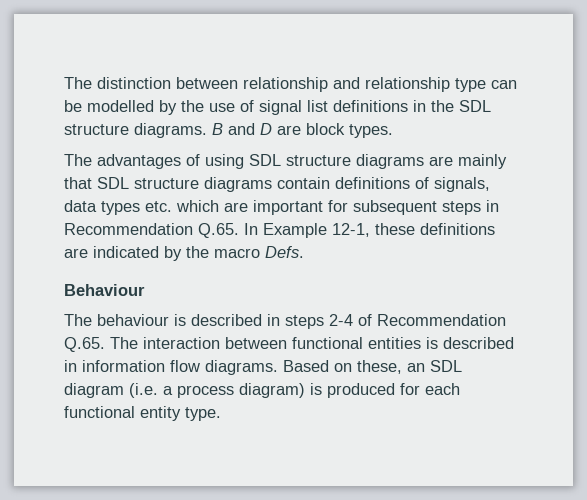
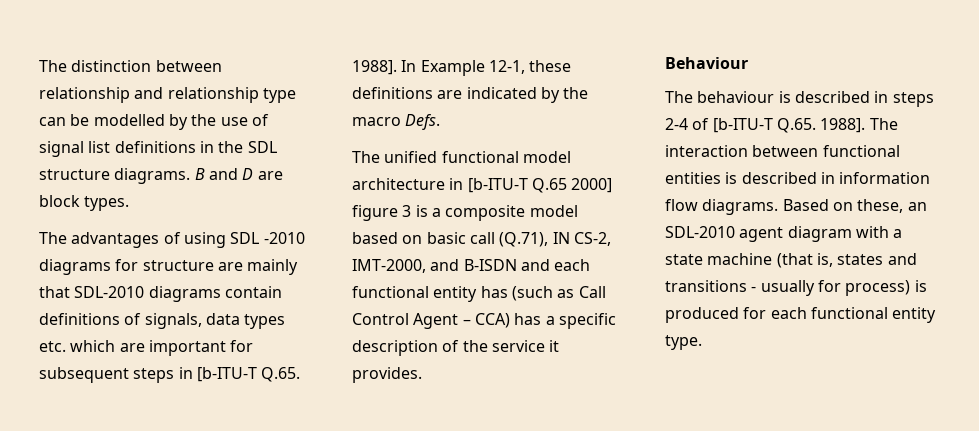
- The advantages of using SDL structure diagrams are mainly that SDL structure diagrams contain definitions of signals, data types etc. which are important for subsequent steps in Recommendation Q.65. In Example 12-1, these definitions are indicated by the macro Defs.
+ The advantages of using SDL -2010 diagrams for structure are mainly that SDL-2010 diagrams contain definitions of signals, data types etc. which are important for subsequent steps in [b-ITU-T Q.65. 1988]. In Example 12-1, these definitions are indicated by the macro Defs.
+ The unified functional model architecture in [b-ITU-T Q.65 2000] figure 3 is a composite model based on basic call (Q.71), IN CS-2, IMT-2000, and B-ISDN and each functional entity has (such as Call Control Agent – CCA) has a specific description of the service it provides.
- The behaviour is described in steps 2-4 of Recommendation Q.65. The interaction between functional entities is described in information flow diagrams.
+ The behaviour is described in steps 2-4 of [b-ITU-T Q.65. 1988]. The interaction between functional entities is described in information flow diagrams.
- Based on these, an SDL diagram (i.e. a process diagram) is produced for each functional entity type.
+ Based on these, an SDL-2010 agent diagram with a state machine (that is, states and transitions - usually for process) is produced for each functional entity type.

